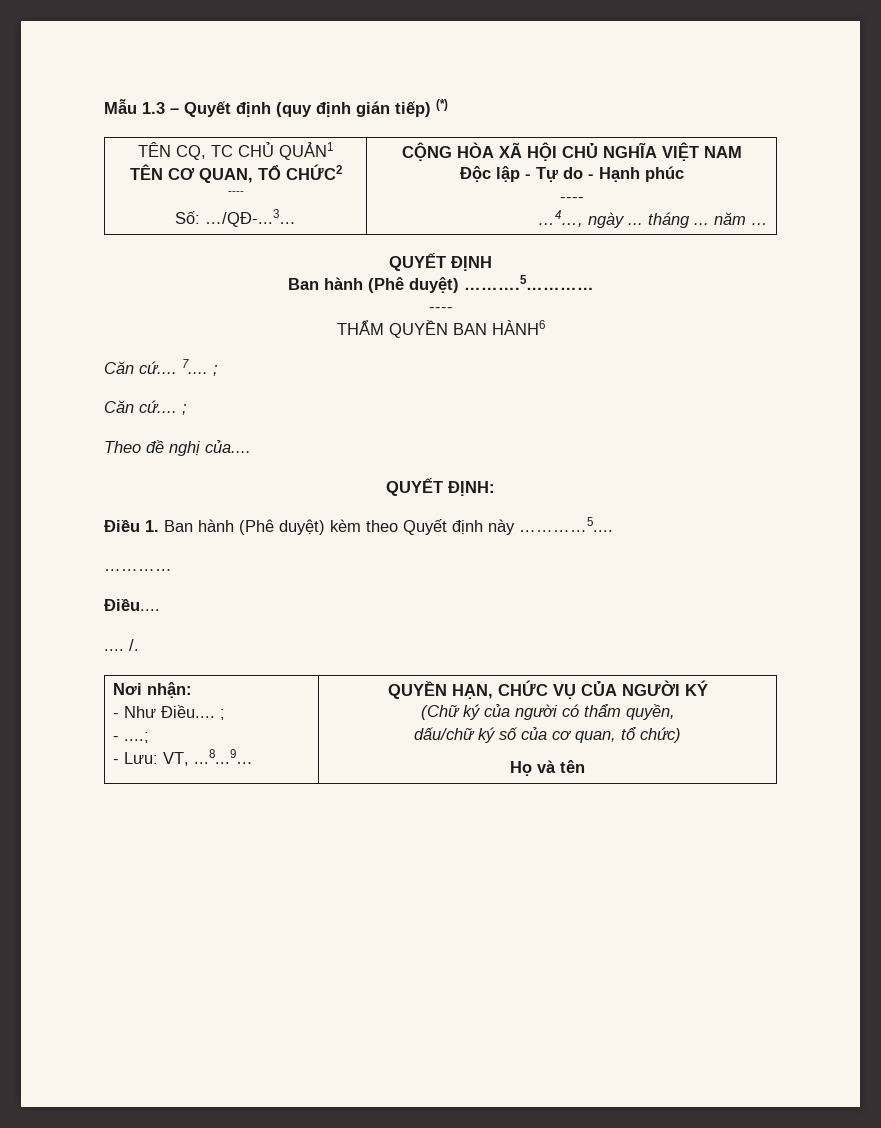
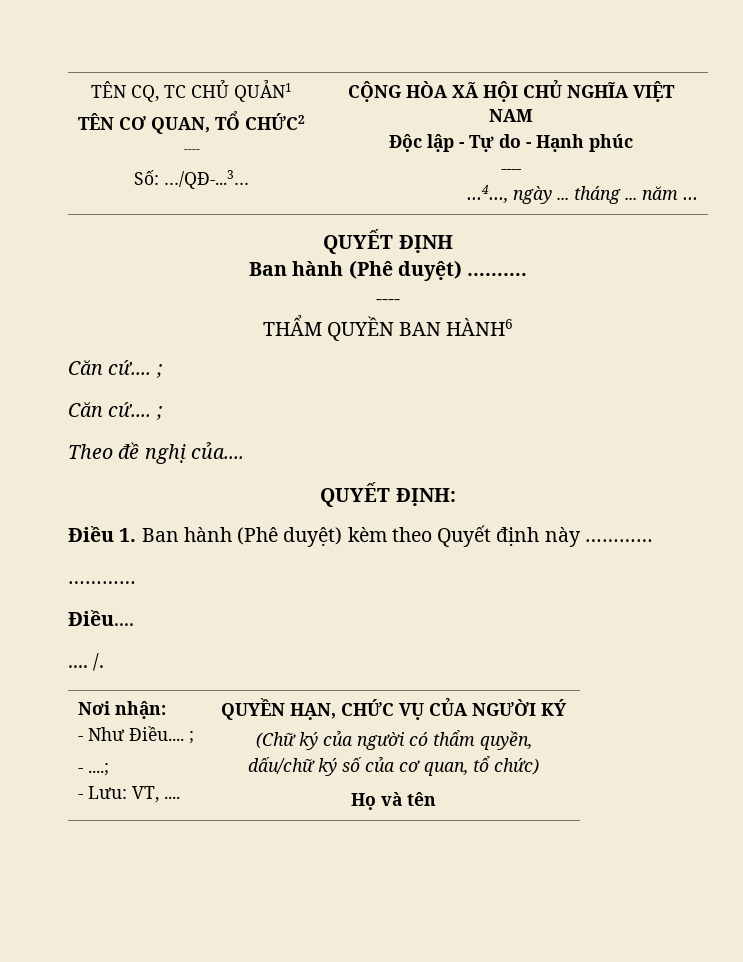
- Mẫu 1.3 – Quyết định (quy định gián tiếp) (*)
- Ban hành (Phê duyệt) ……….5…………
+ Ban hành (Phê duyệt) ……….
  THẨM QUYỀN BAN HÀNH6
- Căn cứ.... 7.... ;
+ Căn cứ.... ;
- Điều 1. Ban hành (Phê duyệt) kèm theo Quyết định này …………5....
+ Điều 1. Ban hành (Phê duyệt) kèm theo Quyết định này …………
  Nơi nhận:
  - Như Điều.... ;
  - ....;
- - Lưu: VT, ...8...9… | QUYỀN HẠN, CHỨC VỤ CỦA NGƯỜI KÝ
+ - Lưu: VT, .... | QUYỀN HẠN, CHỨC VỤ CỦA NGƯỜI KÝ

